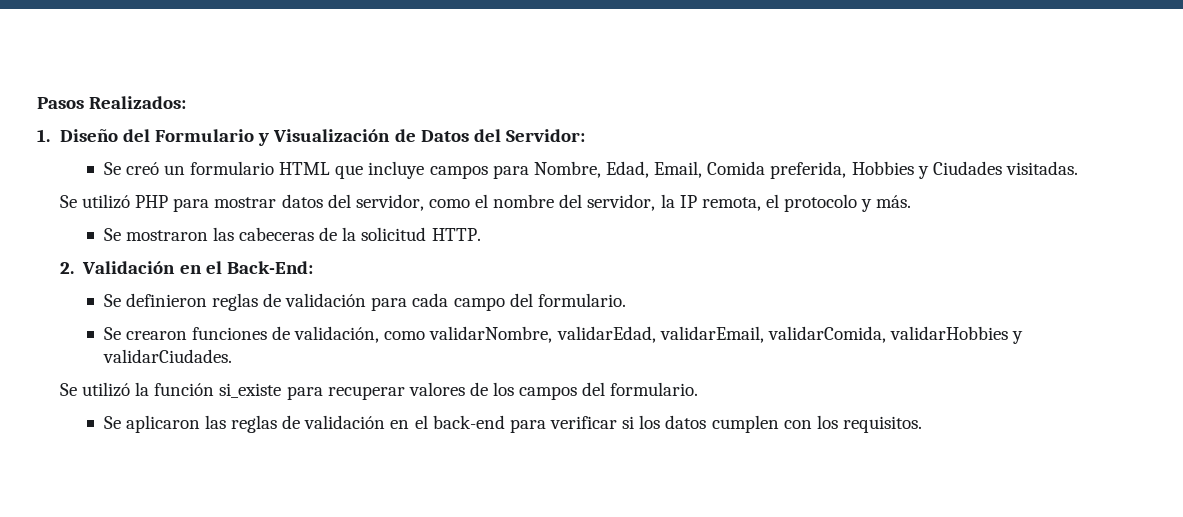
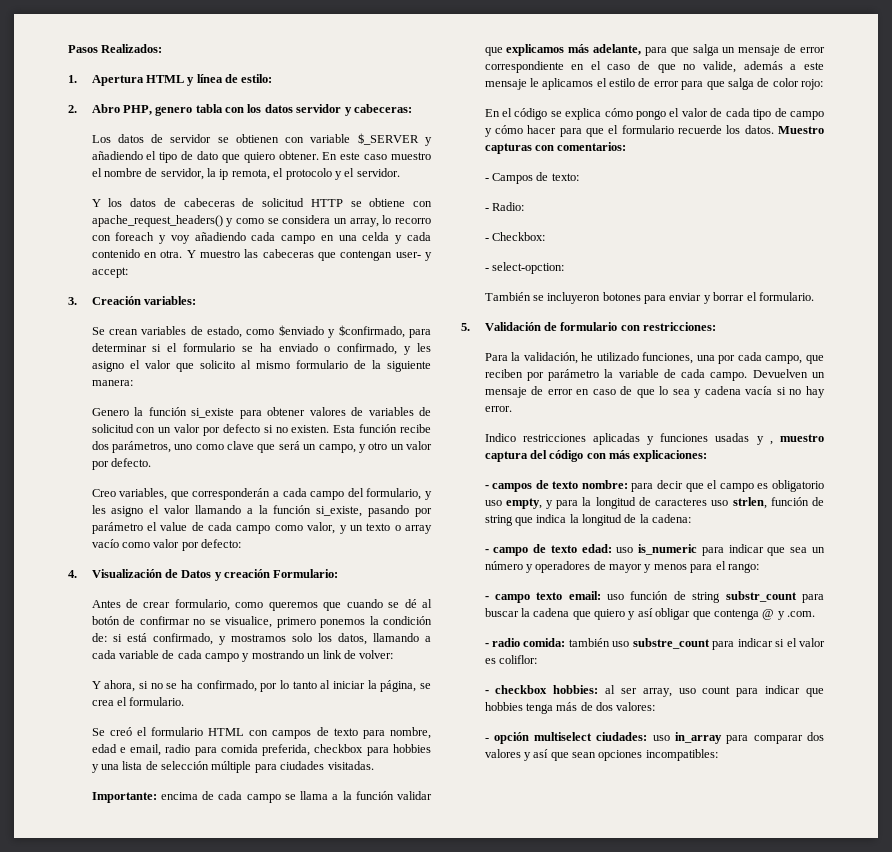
- 1. Diseño del Formulario y Visualización de Datos del Servidor:
- Se creó un formulario HTML que incluye campos para Nombre, Edad, Email, Comida preferida, Hobbies y Ciudades visitadas.
- Se utilizó PHP para mostrar datos del servidor, como el nombre del servidor, la IP remota, el protocolo y más.
- Se mostraron las cabeceras de la solicitud HTTP.
- 2. Validación en el Back-End:
- Se definieron reglas de validación para cada campo del formulario.
- Se crearon funciones de validación, como validarNombre, validarEdad, validarEmail, validarComida, validarHobbies y validarCiudades.
- Se utilizó la función si_existe para recuperar valores de los campos del formulario.
- Se aplicaron las reglas de validación en el back-end para verificar si los datos cumplen con los requisitos.
+ 1. Apertura HTML y línea de estilo:
+ 2. Abro PHP, genero tabla con los datos servidor y cabeceras:
+ Los datos de servidor se obtienen con variable $_SERVER y añadiendo el tipo de dato que quiero obtener. En este caso muestro el nombre de servidor, la ip remota, el protocolo y el servidor.
+ Y los datos de cabeceras de solicitud HTTP se obtiene con apache_request_headers() y como se considera un array, lo recorro con foreach y voy añadiendo cada campo en una celda y cada contenido en otra. Y muestro las cabeceras que contengan user- y accept:
+ 3. Creación variables:
+ Se crean variables de estado, como $enviado y $confirmado, para determinar si el formulario se ha enviado o confirmado, y les asigno el valor que solicito al mismo formulario de la siguiente manera:
+ Genero la función si_existe para obtener valores de variables de solicitud con un valor por defecto si no existen. Esta función recibe dos parámetros, uno como clave que será un campo, y otro un valor por defecto.
+ Creo variables, que corresponderán a cada campo del formulario, y les asigno el valor llamando a la función si_existe, pasando por parámetro el value de cada campo como valor, y un texto o array vacío como valor por defecto:
+ 4. Visualización de Datos y creación Formulario:
+ Antes de crear formulario, como queremos que cuando se dé al botón de confirmar no se visualice, primero ponemos la condición de: si está confirmado, y mostramos solo los datos, llamando a cada variable de cada campo y mostrando un link de volver:
+ Y ahora, si no se ha confirmado, por lo tanto al iniciar la página, se crea el formulario.
+ Se creó el formulario HTML con campos de texto para nombre, edad e email, radio para comida preferida, checkbox para hobbies y una lista de selección múltiple para ciudades visitadas.
+ Importante: encima de cada campo se llama a la función validar que explicamos más adelante, para que salga un mensaje de error correspondiente en el caso de que no valide, además a este mensaje le aplicamos el estilo de error para que salga de color rojo:
+ En el código se explica cómo pongo el valor de cada tipo de campo y cómo hacer para que el formulario recuerde los datos. Muestro capturas con comentarios:
+ - Campos de texto:
+ - Radio:
+ - Checkbox:
+ - select-opction:
+ También se incluyeron botones para enviar y borrar el formulario.
+ 5. Validación de formulario con restricciones:
+ Para la validación, he utilizado funciones, una por cada campo, que reciben por parámetro la variable de cada campo. Devuelven un mensaje de error en caso de que lo sea y cadena vacía si no hay error.
+ Indico restricciones aplicadas y funciones usadas y , muestro captura del código con más explicaciones:
+ - campos de texto nombre: para decir que el campo es obligatorio uso empty, y para la longitud de caracteres uso strlen, función de string que indica la longitud de la cadena:
+ - campo de texto edad: uso is_numeric para indicar que sea un número y operadores de mayor y menos para el rango:
+ - campo texto email: uso función de string substr_count para buscar la cadena que quiero y así obligar que contenga @ y .com.
+ - radio comida: también uso substre_count para indicar si el valor es coliflor:
+ - checkbox hobbies: al ser array, uso count para indicar que hobbies tenga más de dos valores:
+ - opción multiselect ciudades: uso in_array para comparar dos valores y así que sean opciones incompatibles:

